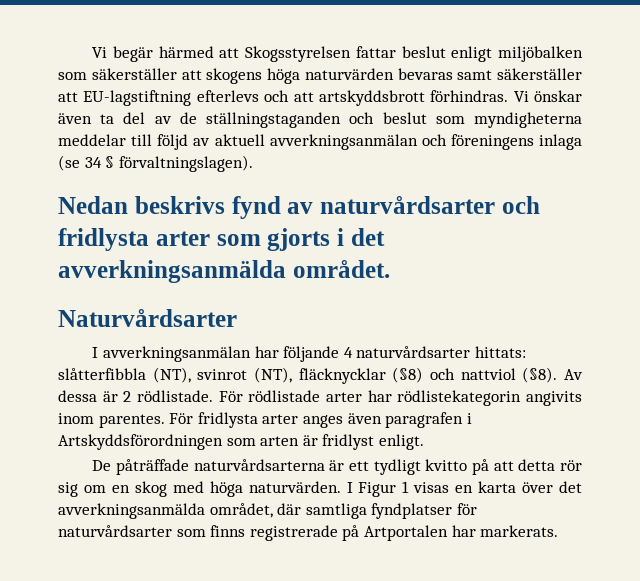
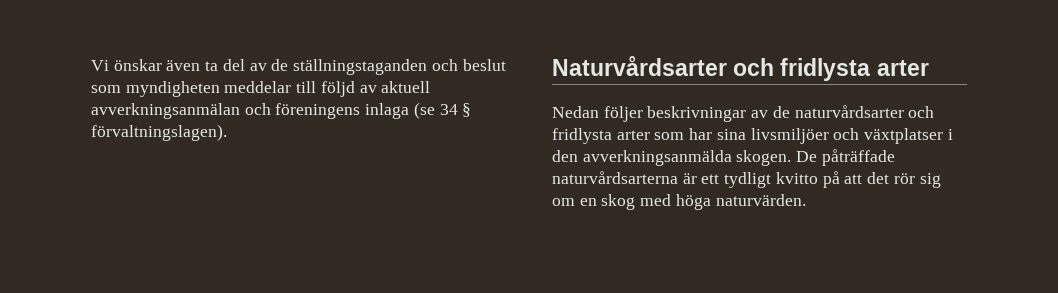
- Vi begär härmed att Skogsstyrelsen fattar beslut enligt miljöbalken som säkerställer att skogens höga naturvärden bevaras samt säkerställer att EU-lagstiftning efterlevs och att artskyddsbrott förhindras. Vi önskar även ta del av de ställningstaganden och beslut som myndigheterna meddelar till följd av aktuell avverkningsanmälan och föreningens inlaga (se 34 § förvaltningslagen).
+ Vi önskar även ta del av de ställningstaganden och beslut som myndigheten meddelar till följd av aktuell avverkningsanmälan och föreningens inlaga (se 34 § förvaltningslagen).
- Nedan beskrivs fynd av naturvårdsarter och fridlysta arter som gjorts i det avverkningsanmälda området.
- Naturvårdsarter
- I avverkningsanmälan har följande 4 naturvårdsarter hittats: slåtterfibbla (NT), svinrot (NT), fläcknycklar (§8) och nattviol (§8). Av dessa är 2 rödlistade. För rödlistade arter har rödlistekategorin angivits inom parentes. För fridlysta arter anges även paragrafen i Artskyddsförordningen som arten är fridlyst enligt.
- De påträffade naturvårdsarterna är ett tydligt kvitto på att detta rör sig om en skog med höga naturvärden. I Figur 1 visas en karta över det avverkningsanmälda området, där samtliga fyndplatser för naturvårdsarter som finns registrerade på Artportalen har markerats.
+ Naturvårdsarter och fridlysta arter
+ Nedan följer beskrivningar av de naturvårdsarter och fridlysta arter som har sina livsmiljöer och växtplatser i den avverkningsanmälda skogen. De påträffade naturvårdsarterna är ett tydligt kvitto på att det rör sig om en skog med höga naturvärden.

